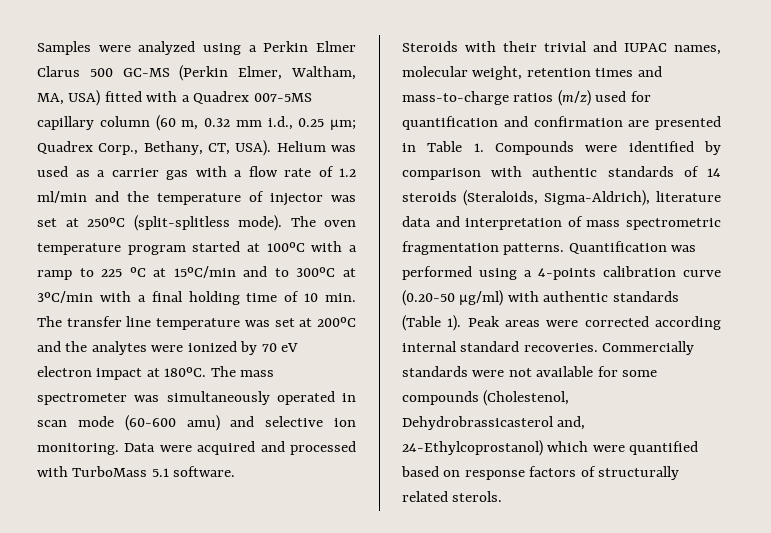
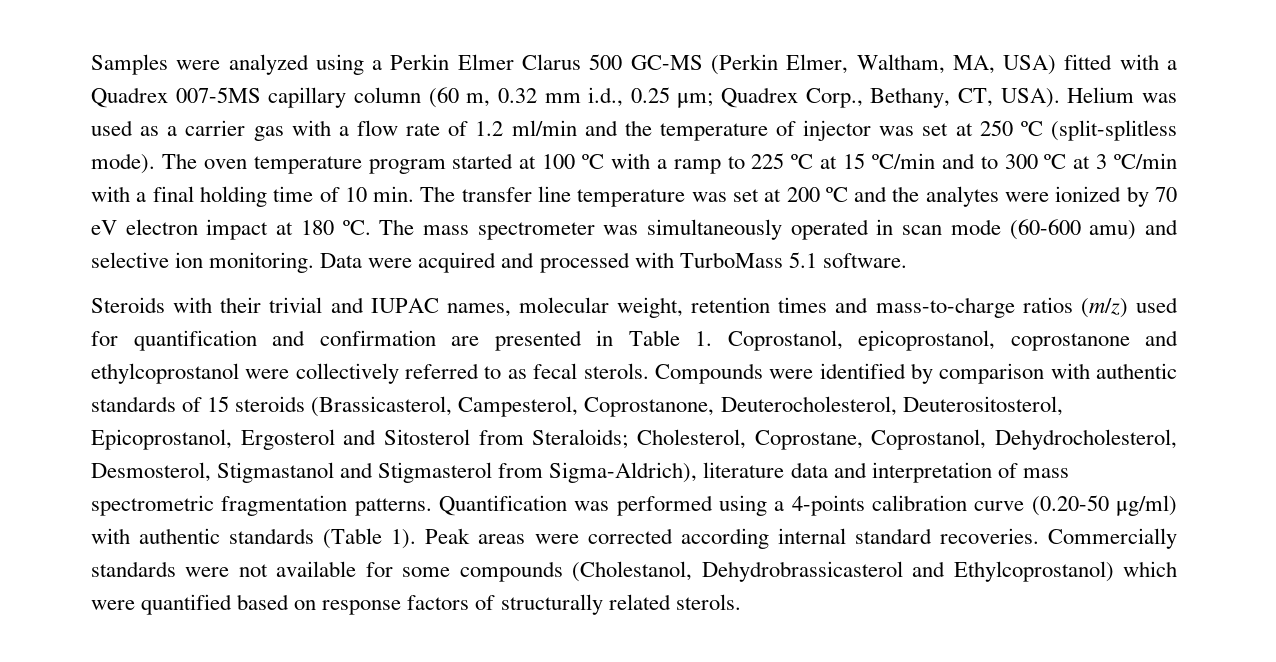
- Helium was used as a carrier gas with a flow rate of 1.2 ml/min and the temperature of injector was set at 250ºC (split-splitless mode).
+ Helium was used as a carrier gas with a flow rate of 1.2 ml/min and the temperature of injector was set at 250 ºC (split-splitless mode).
- The oven temperature program started at 100ºC with a ramp to 225 ºC at 15ºC/min and to 300ºC at 3ºC/min with a final holding time of 10 min. The transfer line temperature was set at 200ºC and the analytes were ionized by 70 eV electron impact at 180ºC.
+ The oven temperature program started at 100 ºC with a ramp to 225 ºC at 15 ºC/min and to 300 ºC at 3 ºC/min with a final holding time of 10 min. The transfer line temperature was set at 200 ºC and the analytes were ionized by 70 eV electron impact at 180 ºC.
- Steroids with their trivial and IUPAC names, molecular weight, retention times and mass-to-charge ratios (m/z) used for quantification and confirmation are presented in Table 1. Compounds were identified by comparison with authentic standards of 14 steroids (Steraloids, Sigma-Aldrich), literature data and interpretation of mass spectrometric fragmentation patterns.
+ Steroids with their trivial and IUPAC names, molecular weight, retention times and mass-to-charge ratios (m/z) used for quantification and confirmation are presented in Table 1. Coprostanol, epicoprostanol, coprostanone and ethylcoprostanol were collectively referred to as fecal sterols. Compounds were identified by comparison with authentic standards of 15 steroids (Brassicasterol, Campesterol, Coprostanone, Deuterocholesterol, Deuterositosterol, Epicoprostanol, Ergosterol and Sitosterol from Steraloids; Cholesterol, Coprostane, Coprostanol, Dehydrocholesterol, Desmosterol, Stigmastanol and Stigmasterol from Sigma-Aldrich), literature data and interpretation of mass spectrometric fragmentation patterns.
- Commercially standards were not available for some compounds (Cholestenol, Dehydrobrassicasterol and, 24-Ethylcoprostanol) which were quantified based on response factors of structurally related sterols.
+ Commercially standards were not available for some compounds (Cholestanol, Dehydrobrassicasterol and Ethylcoprostanol) which were quantified based on response factors of structurally related sterols.

